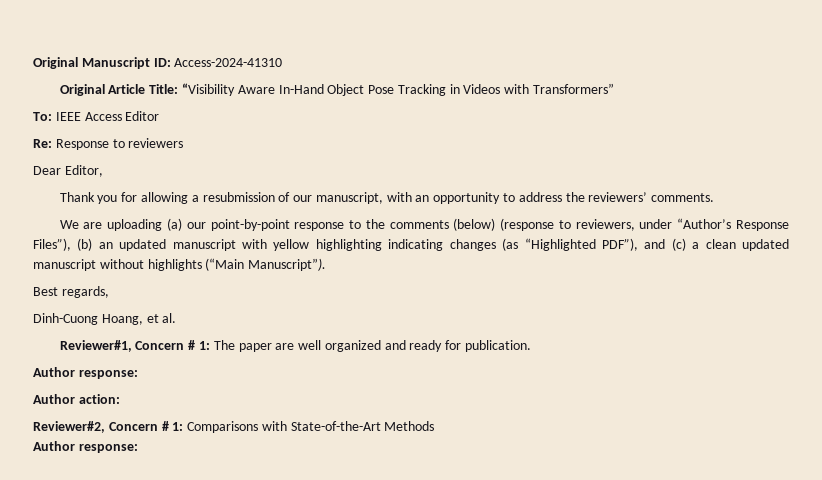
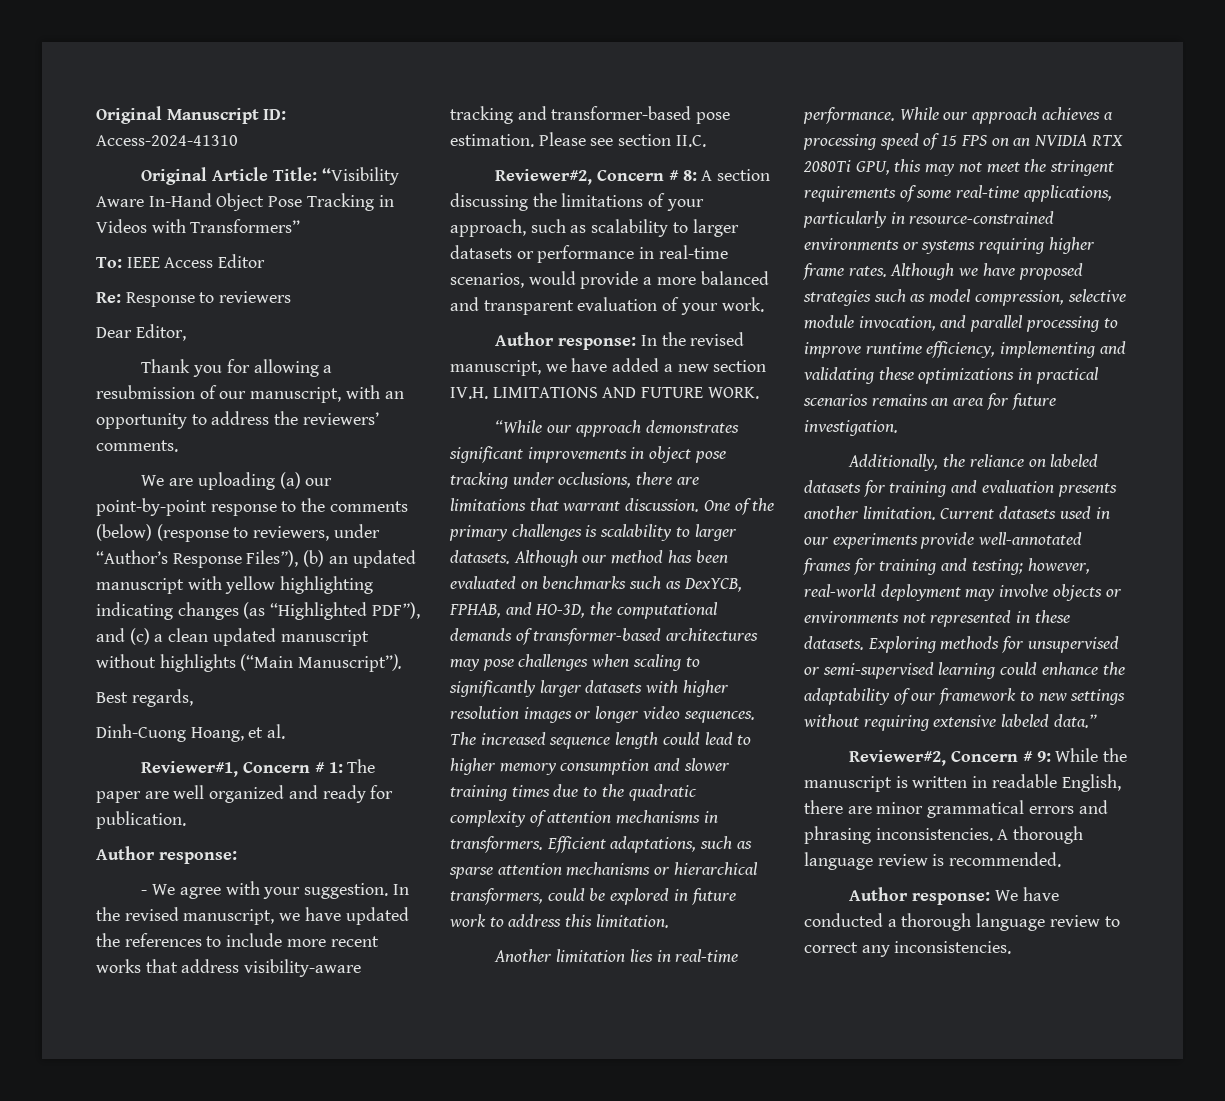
- Author action:
- Reviewer#2, Concern # 1: Comparisons with State-of-the-Art Methods
- Author response:
+ - We agree with your suggestion. In the revised manuscript, we have updated the references to include more recent works that address visibility-aware tracking and transformer-based pose estimation. Please see section II.C.
+ Reviewer#2, Concern # 8: A section discussing the limitations of your approach, such as scalability to larger datasets or performance in real-time scenarios, would provide a more balanced and transparent evaluation of your work.
+ Author response: In the revised manuscript, we have added a new section IV.H. LIMITATIONS AND FUTURE WORK.
+ “While our approach demonstrates significant improvements in object pose tracking under occlusions, there are limitations that warrant discussion. One of the primary challenges is scalability to larger datasets. Although our method has been evaluated on benchmarks such as DexYCB, FPHAB, and HO-3D, the computational demands of transformer-based architectures may pose challenges when scaling to significantly larger datasets with higher resolution images or longer video sequences. The increased sequence length could lead to higher memory consumption and slower training times due to the quadratic complexity of attention mechanisms in transformers. Efficient adaptations, such as sparse attention mechanisms or hierarchical transformers, could be explored in future work to address this limitation.
+ Another limitation lies in real-time performance. While our approach achieves a processing speed of 15 FPS on an NVIDIA RTX 2080Ti GPU, this may not meet the stringent requirements of some real-time applications, particularly in resource-constrained environments or systems requiring higher frame rates. Although we have proposed strategies such as model compression, selective module invocation, and parallel processing to improve runtime efficiency, implementing and validating these optimizations in practical scenarios remains an area for future investigation.
+ Additionally, the reliance on labeled datasets for training and evaluation presents another limitation. Current datasets used in our experiments provide well-annotated frames for training and testing; however, real-world deployment may involve objects or environments not represented in these datasets. Exploring methods for unsupervised or semi-supervised learning could enhance the adaptability of our framework to new settings without requiring extensive labeled data.”
+ Reviewer#2, Concern # 9: While the manuscript is written in readable English, there are minor grammatical errors and phrasing inconsistencies. A thorough language review is recommended.
+ Author response: We have conducted a thorough language review to correct any inconsistencies.

